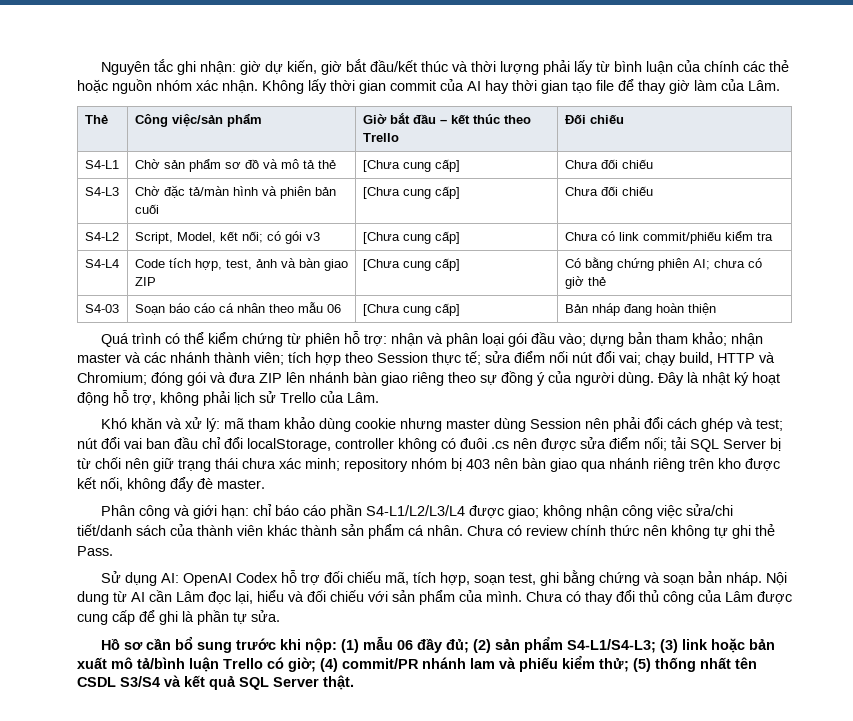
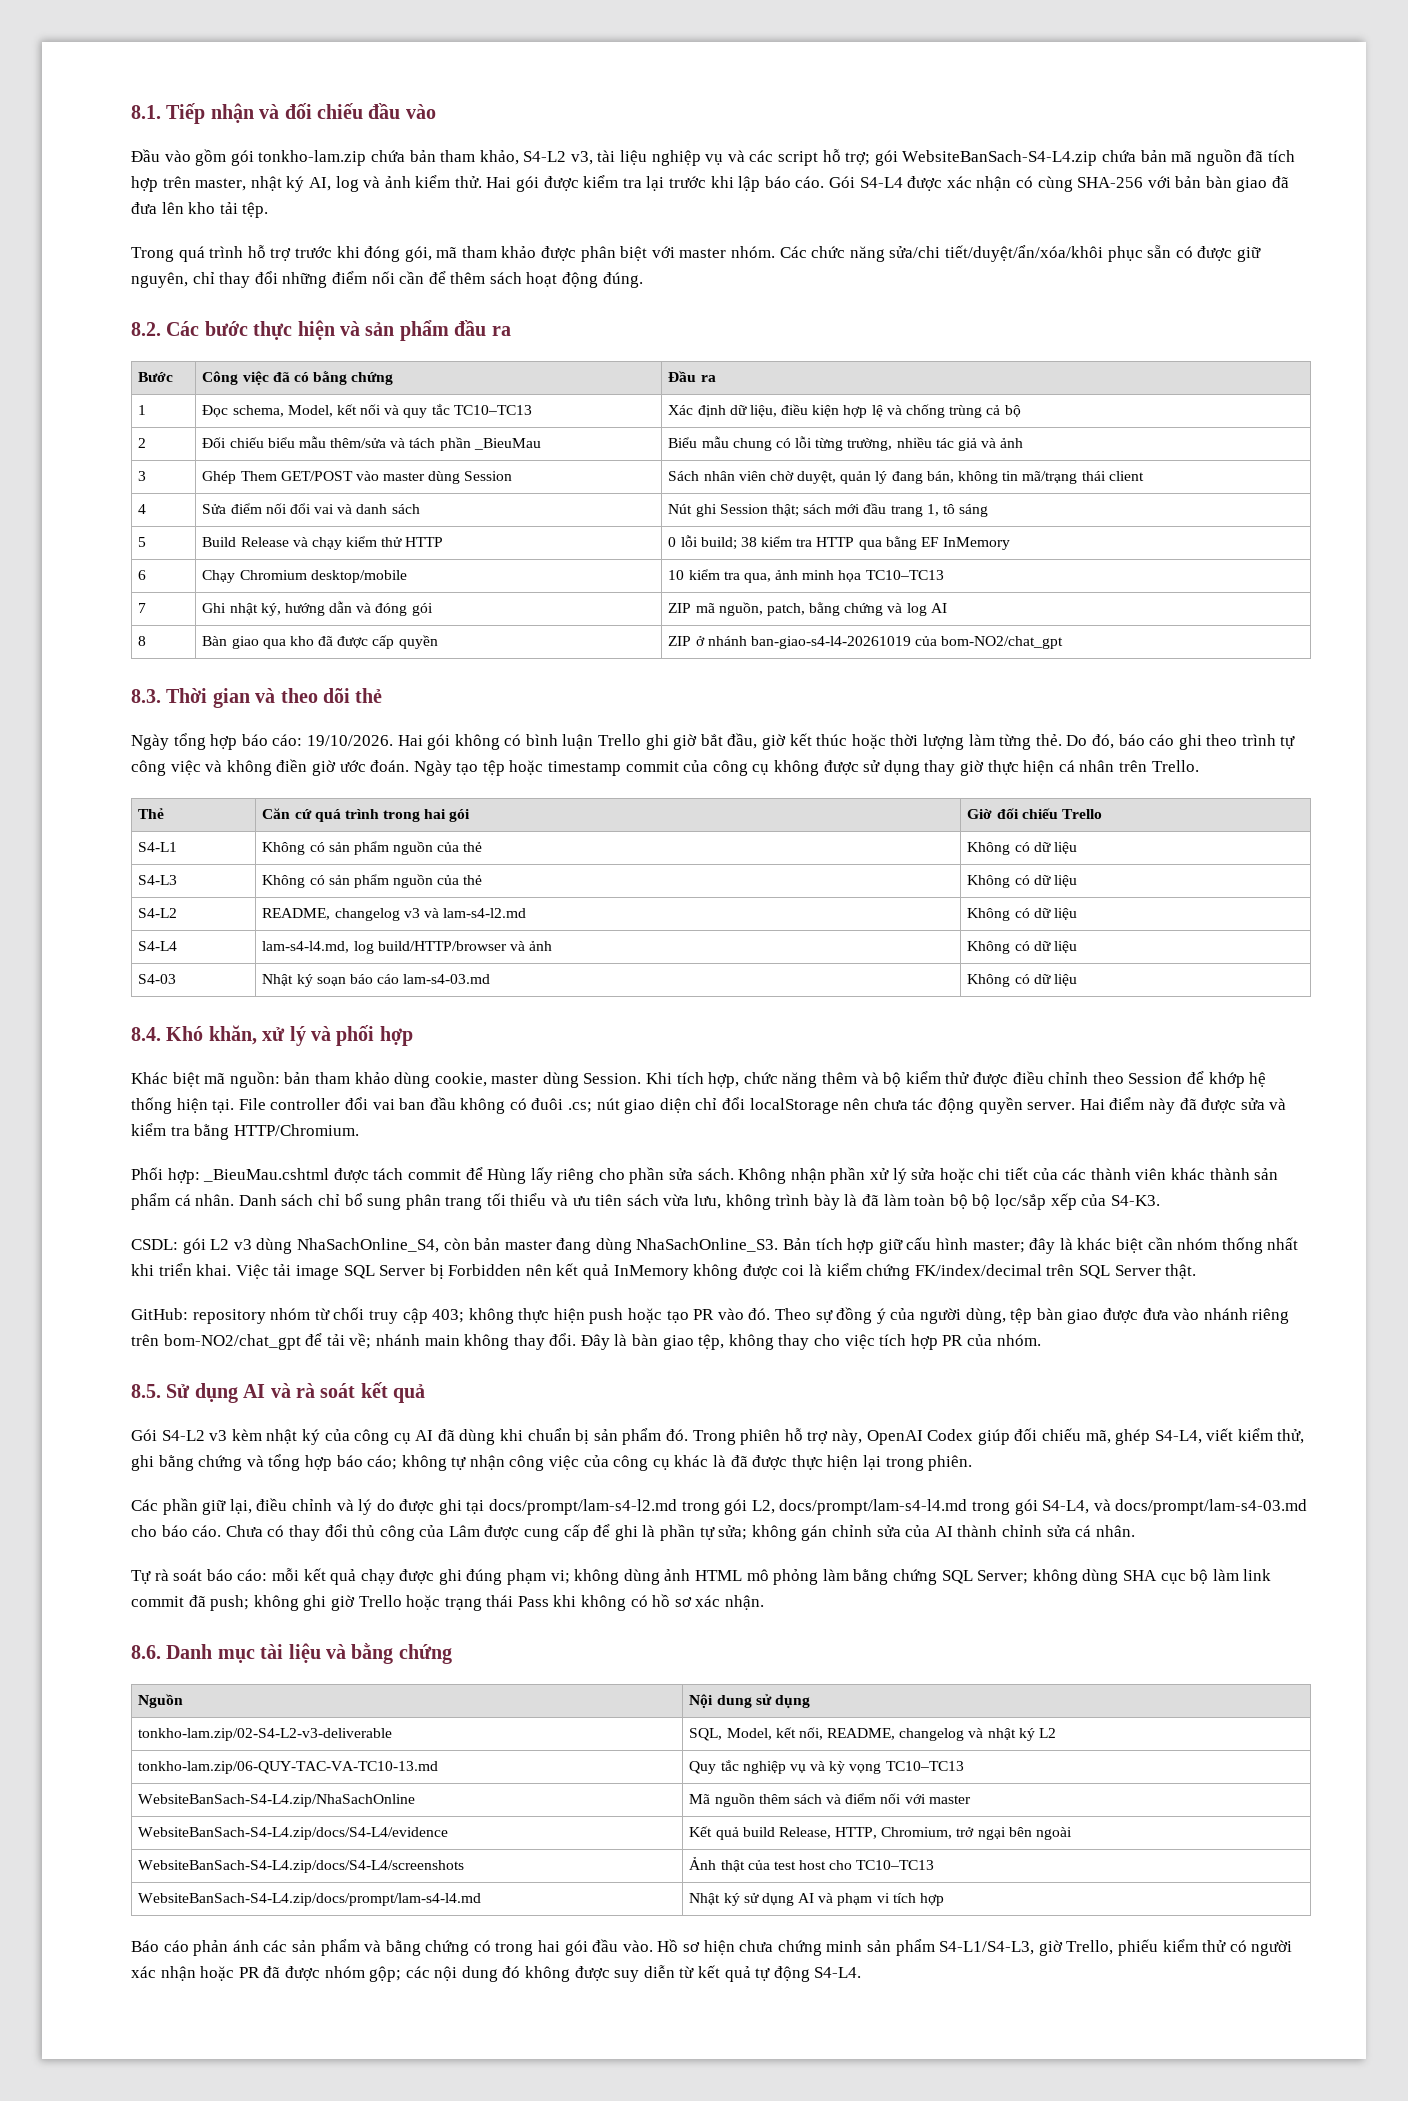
- Nguyên tắc ghi nhận: giờ dự kiến, giờ bắt đầu/kết thúc và thời lượng phải lấy từ bình luận của chính các thẻ hoặc nguồn nhóm xác nhận. Không lấy thời gian commit của AI hay thời gian tạo file để thay giờ làm của Lâm.
- Thẻ | Công việc/sản phẩm | Giờ bắt đầu – kết thúc theo Trello | Đối chiếu
+ 8.1. Tiếp nhận và đối chiếu đầu vào
+ Đầu vào gồm gói tonkho-lam.zip chứa bản tham khảo, S4-L2 v3, tài liệu nghiệp vụ và các script hỗ trợ; gói WebsiteBanSach-S4-L4.zip chứa bản mã nguồn đã tích hợp trên master, nhật ký AI, log và ảnh kiểm thử. Hai gói được kiểm tra lại trước khi lập báo cáo. Gói S4-L4 được xác nhận có cùng SHA-256 với bản bàn giao đã đưa lên kho tải tệp.
+ Trong quá trình hỗ trợ trước khi đóng gói, mã tham khảo được phân biệt với master nhóm. Các chức năng sửa/chi tiết/duyệt/ẩn/xóa/khôi phục sẵn có được giữ nguyên, chỉ thay đổi những điểm nối cần để thêm sách hoạt động đúng.
+ 8.2. Các bước thực hiện và sản phẩm đầu ra
+ Bước | Công việc đã có bằng chứng | Đầu ra
+ 1 | Đọc schema, Model, kết nối và quy tắc TC10–TC13 | Xác định dữ liệu, điều kiện hợp lệ và chống trùng cả bộ
+ 2 | Đối chiếu biểu mẫu thêm/sửa và tách phần _BieuMau | Biểu mẫu chung có lỗi từng trường, nhiều tác giả và ảnh
+ 3 | Ghép Them GET/POST vào master dùng Session | Sách nhân viên chờ duyệt, quản lý đang bán, không tin mã/trạng thái client
+ 4 | Sửa điểm nối đổi vai và danh sách | Nút ghi Session thật; sách mới đầu trang 1, tô sáng
+ 5 | Build Release và chạy kiểm thử HTTP | 0 lỗi build; 38 kiểm tra HTTP qua bằng EF InMemory
+ 6 | Chạy Chromium desktop/mobile | 10 kiểm tra qua, ảnh minh họa TC10–TC13
+ 7 | Ghi nhật ký, hướng dẫn và đóng gói | ZIP mã nguồn, patch, bằng chứng và log AI
+ 8 | Bàn giao qua kho đã được cấp quyền | ZIP ở nhánh ban-giao-s4-l4-20261019 của bom-NO2/chat_gpt
+ 8.3. Thời gian và theo dõi thẻ
+ Ngày tổng hợp báo cáo: 19/10/2026. Hai gói không có bình luận Trello ghi giờ bắt đầu, giờ kết thúc hoặc thời lượng làm từng thẻ. Do đó, báo cáo ghi theo trình tự công việc và không điền giờ ước đoán. Ngày tạo tệp hoặc timestamp commit của công cụ không được sử dụng thay giờ thực hiện cá nhân trên Trello.
+ Thẻ | Căn cứ quá trình trong hai gói | Giờ đối chiếu Trello
- S4-L1 | Chờ sản phẩm sơ đồ và mô tả thẻ | [Chưa cung cấp] | Chưa đối chiếu
- S4-L3 | Chờ đặc tả/màn hình và phiên bản cuối | [Chưa cung cấp] | Chưa đối chiếu
- S4-L2 | Script, Model, kết nối; có gói v3 | [Chưa cung cấp] | Chưa có link commit/phiếu kiểm tra
- S4-L4 | Code tích hợp, test, ảnh và bàn giao ZIP | [Chưa cung cấp] | Có bằng chứng phiên AI; chưa có giờ thẻ
- S4-03 | Soạn báo cáo cá nhân theo mẫu 06 | [Chưa cung cấp] | Bản nháp đang hoàn thiện
- Quá trình có thể kiểm chứng từ phiên hỗ trợ: nhận và phân loại gói đầu vào; dựng bản tham khảo; nhận master và các nhánh thành viên; tích hợp theo Session thực tế; sửa điểm nối nút đổi vai; chạy build, HTTP và Chromium; đóng gói và đưa ZIP lên nhánh bàn giao riêng theo sự đồng ý của người dùng. Đây là nhật ký hoạt động hỗ trợ, không phải lịch sử Trello của Lâm.
- Khó khăn và xử lý: mã tham khảo dùng cookie nhưng master dùng Session nên phải đổi cách ghép và test; nút đổi vai ban đầu chỉ đổi localStorage, controller không có đuôi .cs nên được sửa điểm nối; tải SQL Server bị từ chối nên giữ trạng thái chưa xác minh; repository nhóm bị 403 nên bàn giao qua nhánh riêng trên kho được kết nối, không đẩy đè master.
- Phân công và giới hạn: chỉ báo cáo phần S4-L1/L2/L3/L4 được giao; không nhận công việc sửa/chi tiết/danh sách của thành viên khác thành sản phẩm cá nhân.
+ S4-L1 | Không có sản phẩm nguồn của thẻ | Không có dữ liệu
+ S4-L3 | Không có sản phẩm nguồn của thẻ | Không có dữ liệu
+ S4-L2 | README, changelog v3 và lam-s4-l2.md | Không có dữ liệu
+ S4-L4 | lam-s4-l4.md, log build/HTTP/browser và ảnh | Không có dữ liệu
+ S4-03 | Nhật ký soạn báo cáo lam-s4-03.md | Không có dữ liệu
+ 8.4. Khó khăn, xử lý và phối hợp
+ Khác biệt mã nguồn: bản tham khảo dùng cookie, master dùng Session. Khi tích hợp, chức năng thêm và bộ kiểm thử được điều chỉnh theo Session để khớp hệ thống hiện tại. File controller đổi vai ban đầu không có đuôi .cs; nút giao diện chỉ đổi localStorage nên chưa tác động quyền server. Hai điểm này đã được sửa và kiểm tra bằng HTTP/Chromium.
+ Phối hợp: _BieuMau.cshtml được tách commit để Hùng lấy riêng cho phần sửa sách. Không nhận phần xử lý sửa hoặc chi tiết của các thành viên khác thành sản phẩm cá nhân.
- Chưa có review chính thức nên không tự ghi thẻ Pass.
- Sử dụng AI: OpenAI Codex hỗ trợ đối chiếu mã, tích hợp, soạn test, ghi bằng chứng và soạn bản nháp. Nội dung từ AI cần Lâm đọc lại, hiểu và đối chiếu với sản phẩm của mình.
+ Danh sách chỉ bổ sung phân trang tối thiểu và ưu tiên sách vừa lưu, không trình bày là đã làm toàn bộ bộ lọc/sắp xếp của S4-K3.
+ CSDL: gói L2 v3 dùng NhaSachOnline_S4, còn bản master đang dùng NhaSachOnline_S3. Bản tích hợp giữ cấu hình master; đây là khác biệt cần nhóm thống nhất khi triển khai. Việc tải image SQL Server bị Forbidden nên kết quả InMemory không được coi là kiểm chứng FK/index/decimal trên SQL Server thật.
+ GitHub: repository nhóm từ chối truy cập 403; không thực hiện push hoặc tạo PR vào đó. Theo sự đồng ý của người dùng, tệp bàn giao được đưa vào nhánh riêng trên bom-NO2/chat_gpt để tải về; nhánh main không thay đổi. Đây là bàn giao tệp, không thay cho việc tích hợp PR của nhóm.
+ 8.5. Sử dụng AI và rà soát kết quả
+ Gói S4-L2 v3 kèm nhật ký của công cụ AI đã dùng khi chuẩn bị sản phẩm đó. Trong phiên hỗ trợ này, OpenAI Codex giúp đối chiếu mã, ghép S4-L4, viết kiểm thử, ghi bằng chứng và tổng hợp báo cáo; không tự nhận công việc của công cụ khác là đã được thực hiện lại trong phiên.
+ Các phần giữ lại, điều chỉnh và lý do được ghi tại docs/prompt/lam-s4-l2.md trong gói L2, docs/prompt/lam-s4-l4.md trong gói S4-L4, và docs/prompt/lam-s4-03.md cho báo cáo.
- Chưa có thay đổi thủ công của Lâm được cung cấp để ghi là phần tự sửa.
- Hồ sơ cần bổ sung trước khi nộp: (1) mẫu 06 đầy đủ; (2) sản phẩm S4-L1/S4-L3; (3) link hoặc bản xuất mô tả/bình luận Trello có giờ; (4) commit/PR nhánh lam và phiếu kiểm thử; (5) thống nhất tên CSDL S3/S4 và kết quả SQL Server thật.
+ Chưa có thay đổi thủ công của Lâm được cung cấp để ghi là phần tự sửa; không gán chỉnh sửa của AI thành chỉnh sửa cá nhân.
+ Tự rà soát báo cáo: mỗi kết quả chạy được ghi đúng phạm vi; không dùng ảnh HTML mô phỏng làm bằng chứng SQL Server; không dùng SHA cục bộ làm link commit đã push; không ghi giờ Trello hoặc trạng thái Pass khi không có hồ sơ xác nhận.
+ 8.6. Danh mục tài liệu và bằng chứng
+ Nguồn | Nội dung sử dụng
+ tonkho-lam.zip/02-S4-L2-v3-deliverable | SQL, Model, kết nối, README, changelog và nhật ký L2
+ tonkho-lam.zip/06-QUY-TAC-VA-TC10-13.md | Quy tắc nghiệp vụ và kỳ vọng TC10–TC13
+ WebsiteBanSach-S4-L4.zip/NhaSachOnline | Mã nguồn thêm sách và điểm nối với master
+ WebsiteBanSach-S4-L4.zip/docs/S4-L4/evidence | Kết quả build Release, HTTP, Chromium, trở ngại bên ngoài
+ WebsiteBanSach-S4-L4.zip/docs/S4-L4/screenshots | Ảnh thật của test host cho TC10–TC13
+ WebsiteBanSach-S4-L4.zip/docs/prompt/lam-s4-l4.md | Nhật ký sử dụng AI và phạm vi tích hợp
+ Báo cáo phản ánh các sản phẩm và bằng chứng có trong hai gói đầu vào. Hồ sơ hiện chưa chứng minh sản phẩm S4-L1/S4-L3, giờ Trello, phiếu kiểm thử có người xác nhận hoặc PR đã được nhóm gộp; các nội dung đó không được suy diễn từ kết quả tự động S4-L4.

